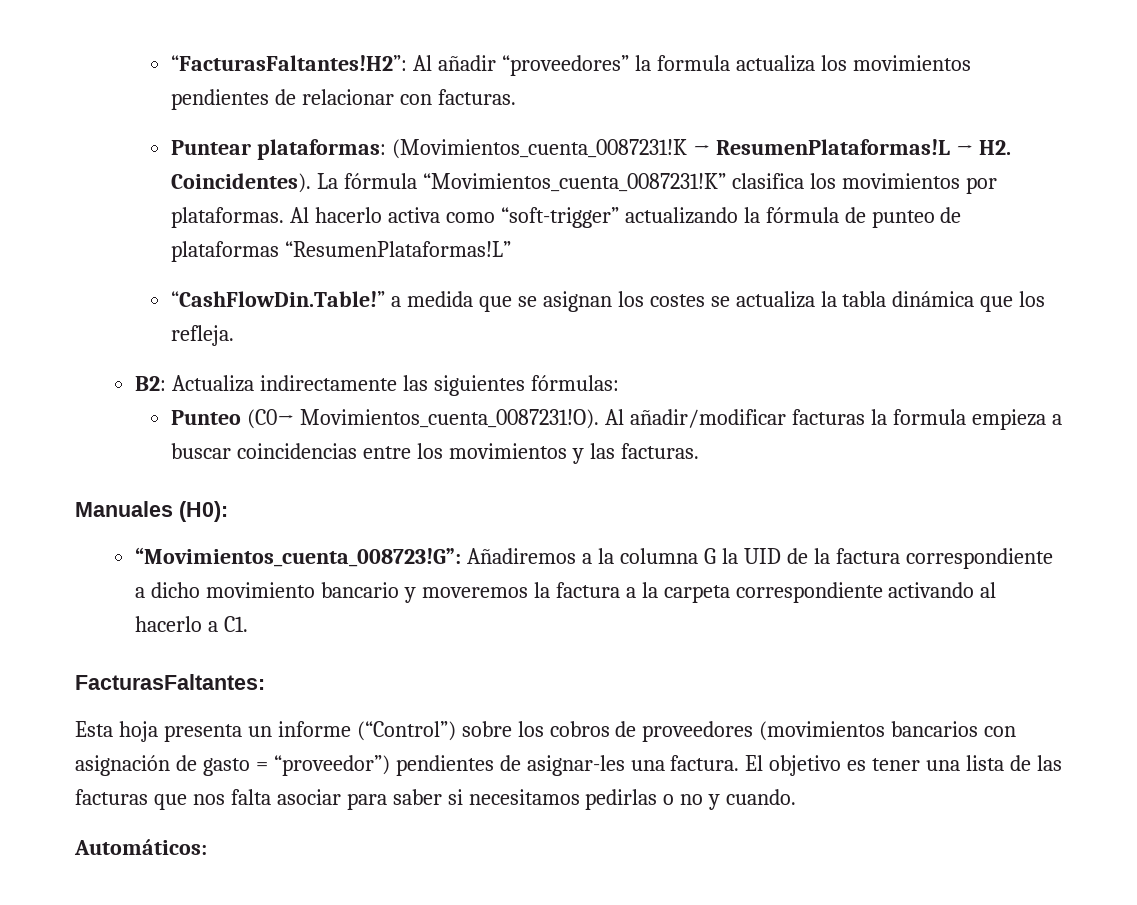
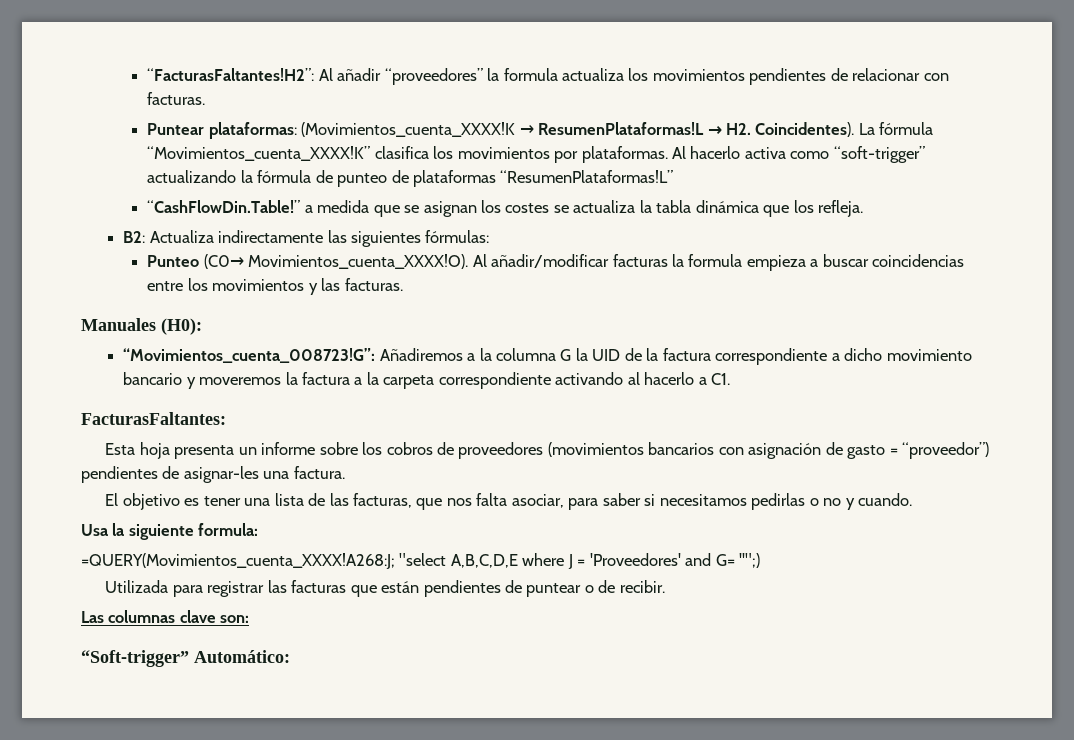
- Puntear plataformas: (Movimientos_cuenta_0087231!K → ResumenPlataformas!L → H2. Coincidentes).
+ Puntear plataformas: (Movimientos_cuenta_XXXX!K → ResumenPlataformas!L → H2. Coincidentes).
- La fórmula “Movimientos_cuenta_0087231!K” clasifica los movimientos por plataformas.
+ La fórmula “Movimientos_cuenta_XXXX!K” clasifica los movimientos por plataformas.
- Punteo (C0→ Movimientos_cuenta_0087231!O).
+ Punteo (C0→ Movimientos_cuenta_XXXX!O).
- Esta hoja presenta un informe (“Control”) sobre los cobros de proveedores (movimientos bancarios con asignación de gasto = “proveedor”) pendientes de asignar-les una factura. El objetivo es tener una lista de las facturas que nos falta asociar para saber si necesitamos pedirlas o no y cuando.
+ Esta hoja presenta un informe sobre los cobros de proveedores (movimientos bancarios con asignación de gasto = “proveedor”) pendientes de asignar-les una factura.
+ El objetivo es tener una lista de las facturas, que nos falta asociar, para saber si necesitamos pedirlas o no y cuando.
- Automáticos:
+ Usa la siguiente formula:
+ =QUERY(Movimientos_cuenta_XXXX!A268:J; "select A,B,C,D,E where J = 'Proveedores' and G= ''";)
+ Utilizada para registrar las facturas que están pendientes de puntear o de recibir.
+ Las columnas clave son:
+ “Soft-trigger” Automático:

